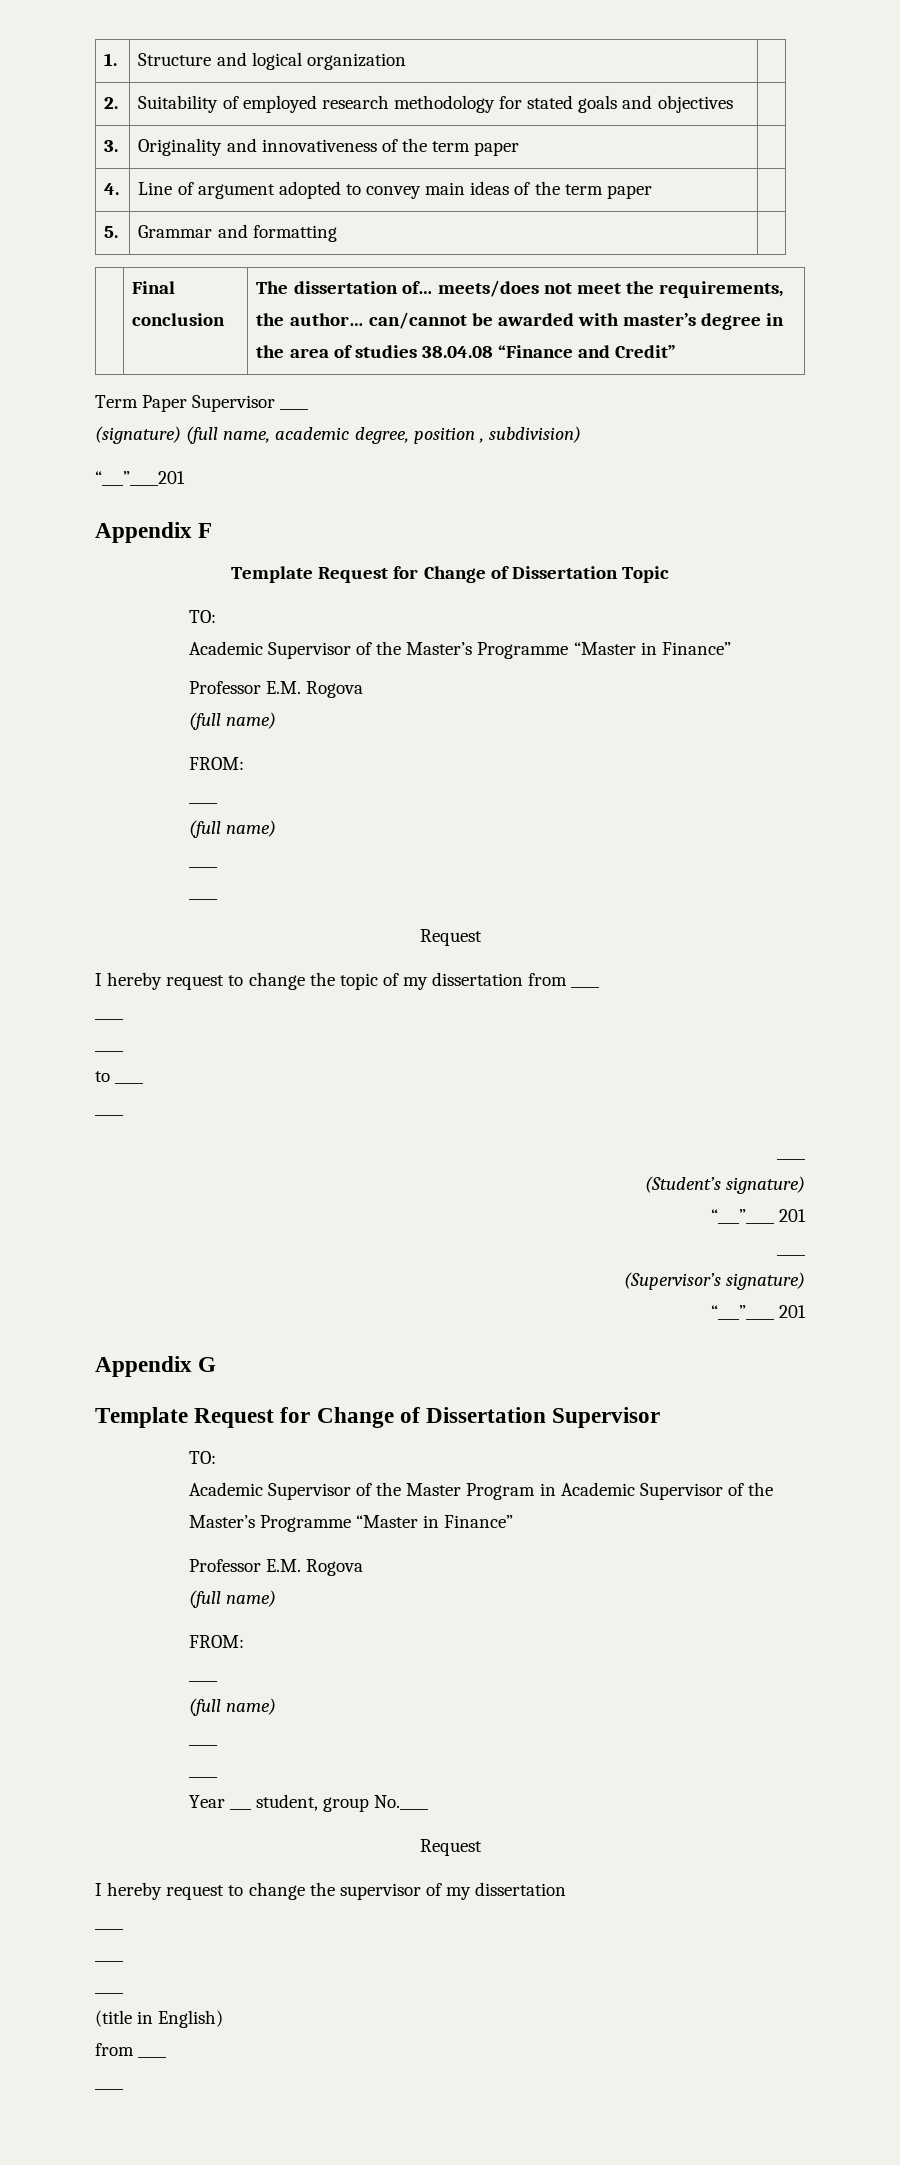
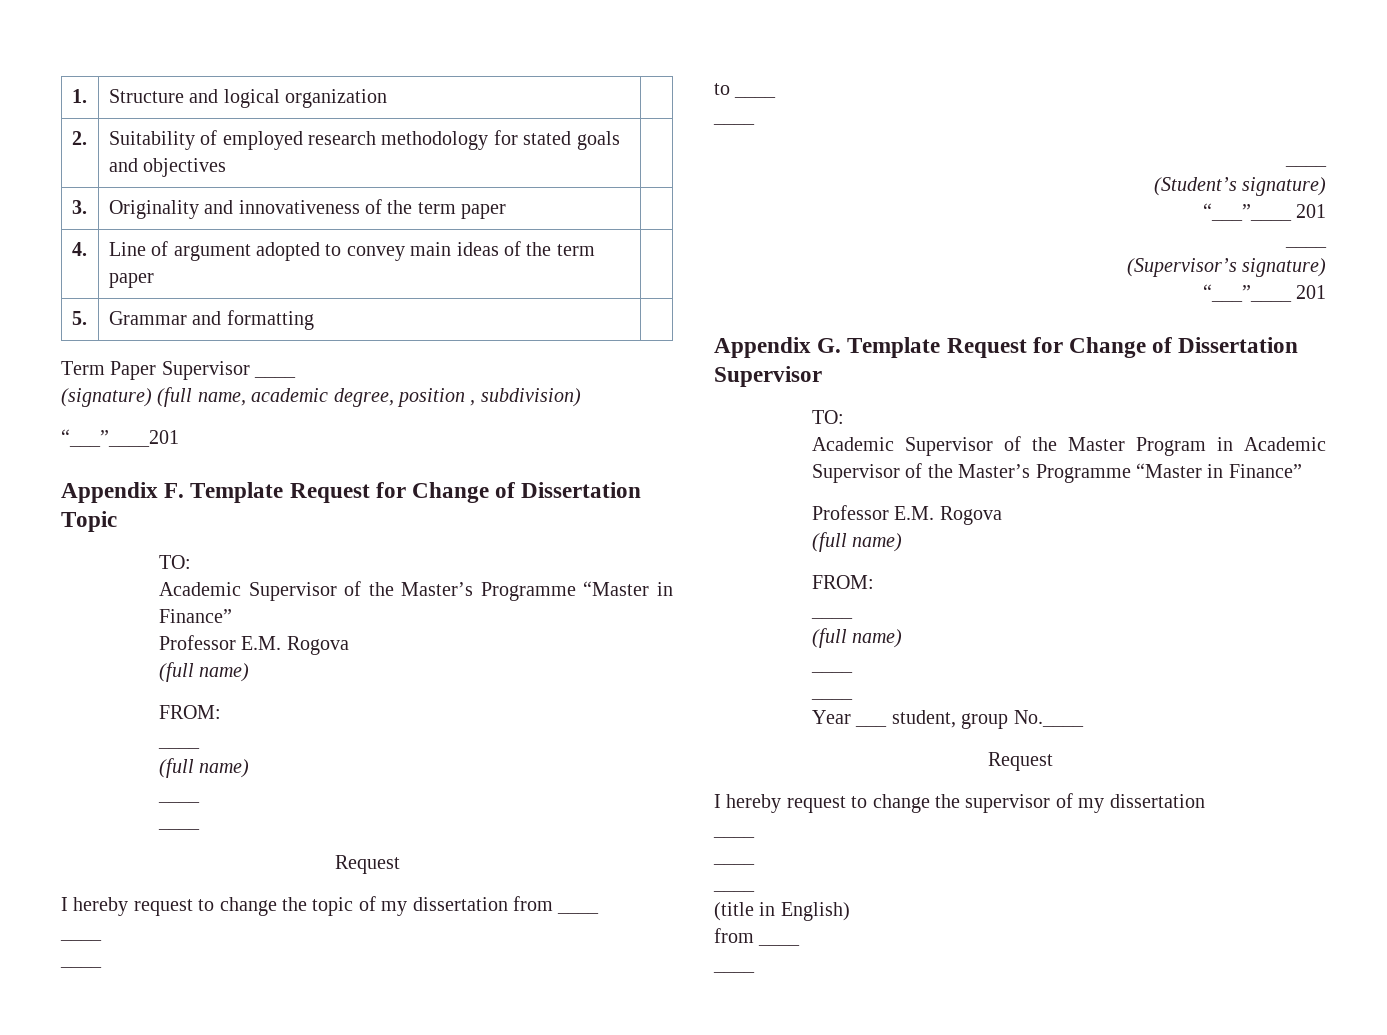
- | Final conclusion | The dissertation of… meets/does not meet the requirements, the author… can/cannot be awarded with master’s degree in the area of studies 38.04.08 “Finance and Credit”
- Appendix F
- Template Request for Change of Dissertation Topic
+ Appendix F. Template Request for Change of Dissertation Topic
- Appendix G
- Template Request for Change of Dissertation Supervisor
+ Appendix G. Template Request for Change of Dissertation Supervisor

